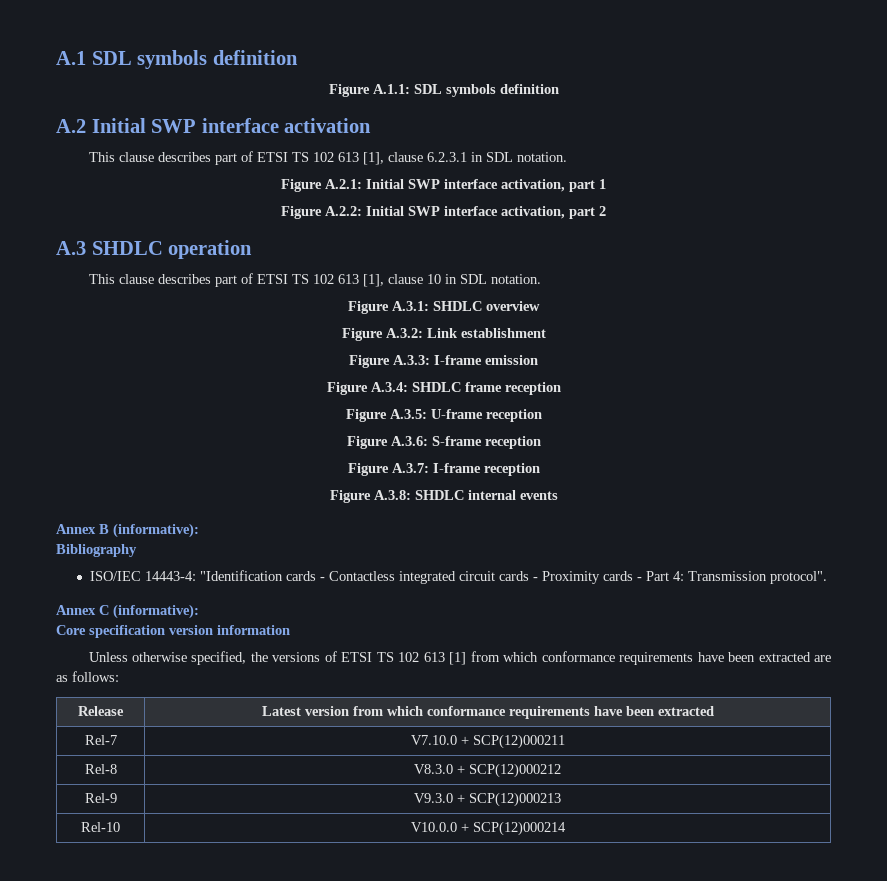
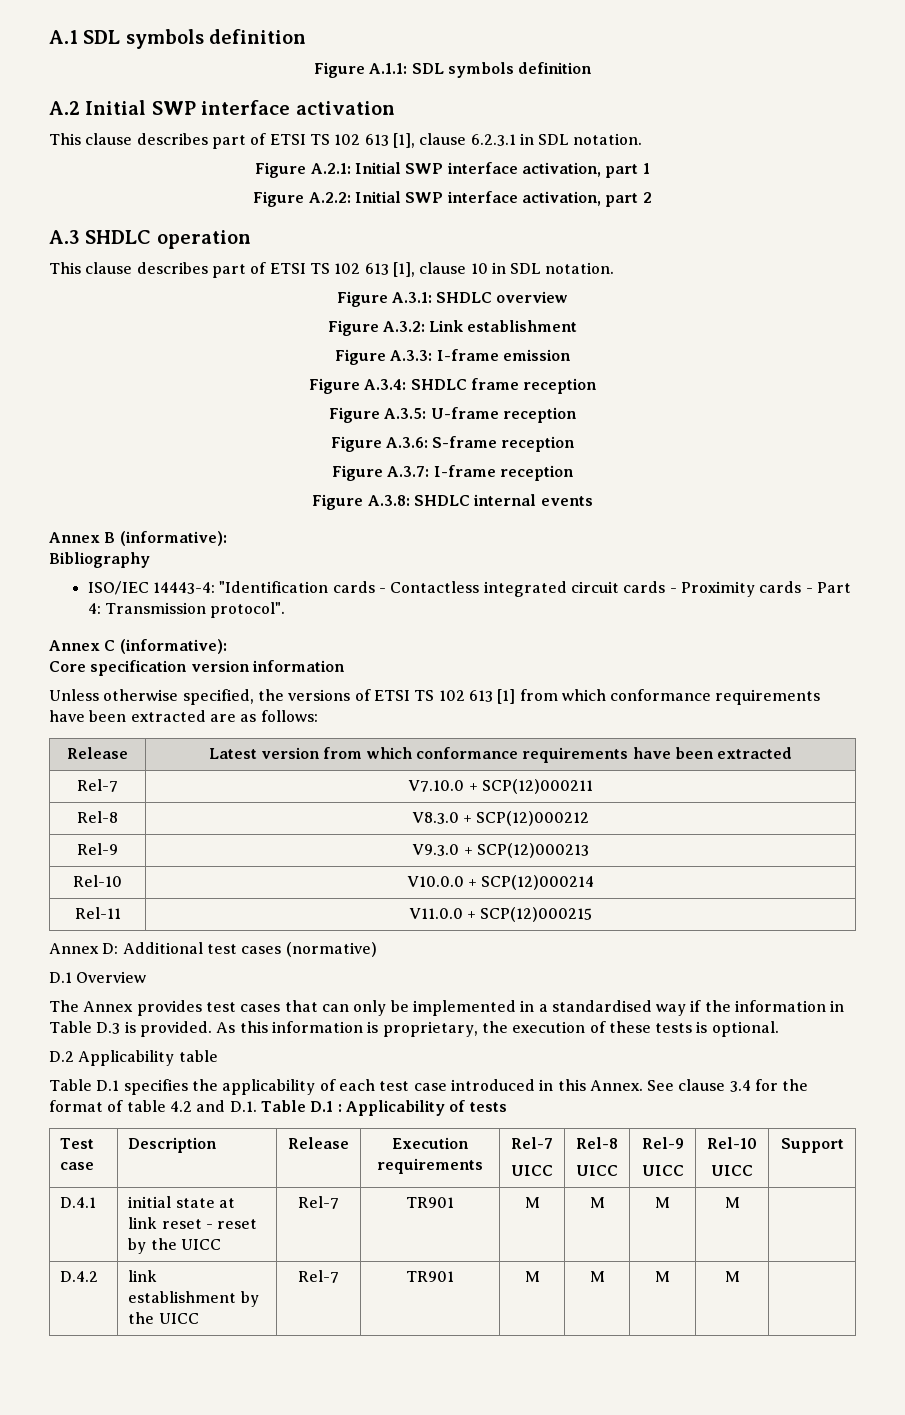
+ Rel-11 | V11.0.0 + SCP(12)000215
+ Annex D: Additional test cases (normative)
+ D.1 Overview
+ The Annex provides test cases that can only be implemented in a standardised way if the information in Table D.3 is provided. As this information is proprietary, the execution of these tests is optional.
+ D.2 Applicability table
+ Table D.1 specifies the applicability of each test case introduced in this Annex. See clause 3.4 for the format of table 4.2 and D.1. Table D.1 : Applicability of tests
+ Test case | Description | Release | Execution requirements | Rel-7
+ UICC | Rel-8
+ UICC | Rel-9
+ UICC | Rel-10
+ UICC | Support
+ D.4.1 | initial state at link reset - reset by the UICC | Rel-7 | TR901 | M | M | M | M |
+ D.4.2 | link establishment by the UICC | Rel-7 | TR901 | M | M | M | M |

